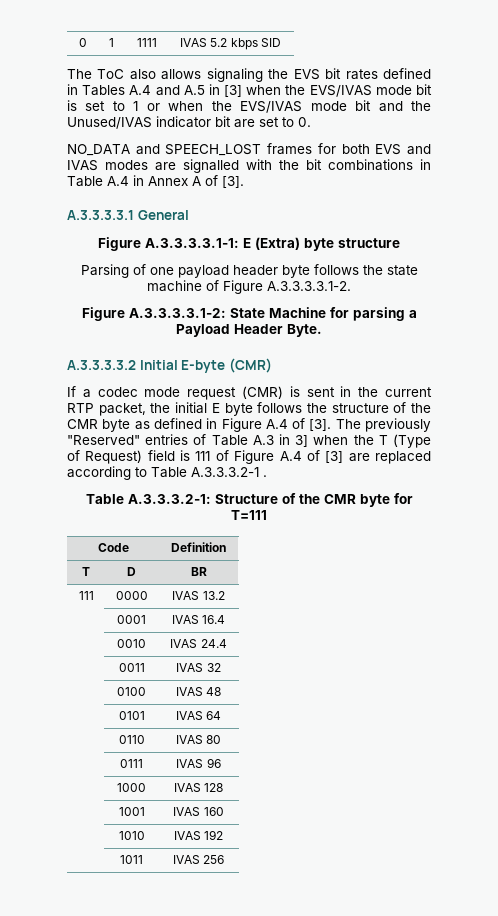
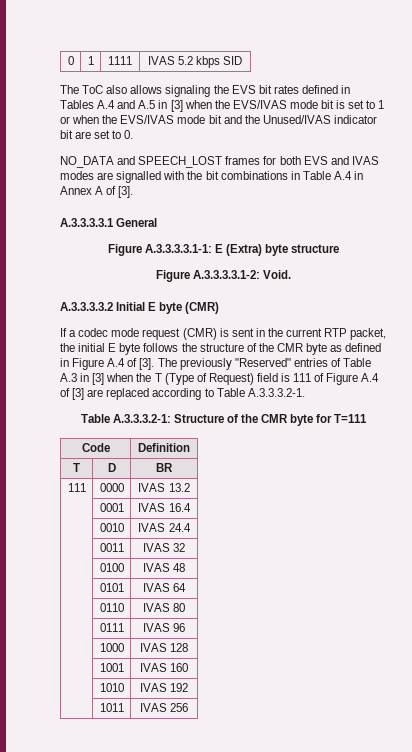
- Parsing of one payload header byte follows the state machine of Figure A.3.3.3.3.1-2.
- Figure A.3.3.3.3.1-2: State Machine for parsing a Payload Header Byte.
+ Figure A.3.3.3.3.1-2: Void.
- A.3.3.3.3.2 Initial E-byte (CMR)
+ A.3.3.3.3.2 Initial E byte (CMR)
- The previously "Reserved" entries of Table A.3 in 3] when the T (Type of Request) field is 111 of Figure A.4 of [3] are replaced according to Table A.3.3.3.2-1 .
+ The previously "Reserved" entries of Table A.3 in [3] when the T (Type of Request) field is 111 of Figure A.4 of [3] are replaced according to Table A.3.3.3.2-1.

